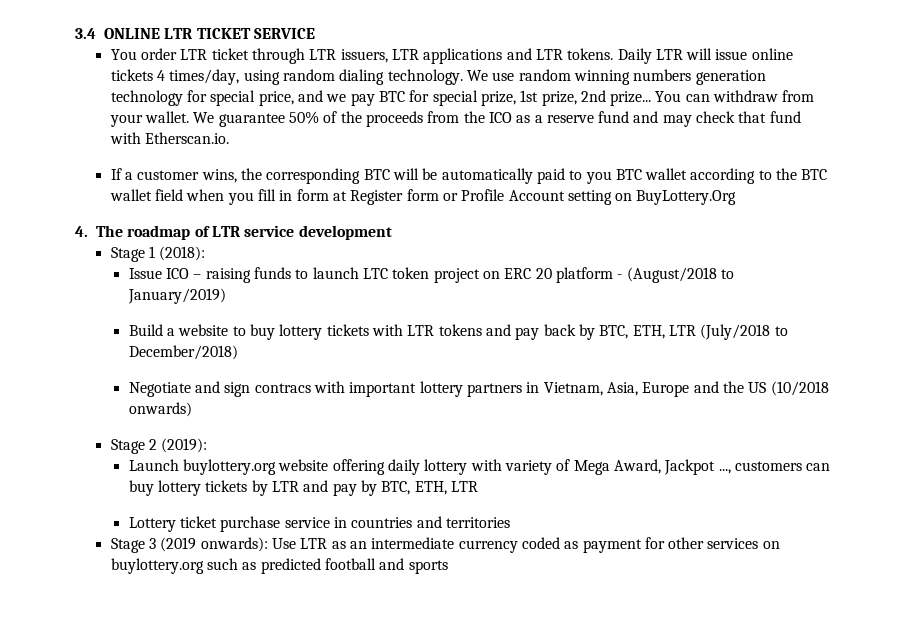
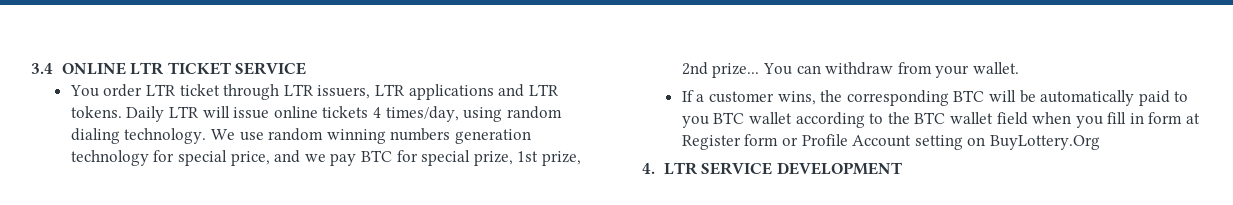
- We guarantee 50% of the proceeds from the ICO as a reserve fund and may check that fund with Etherscan.io.
- 4. The roadmap of LTR service development
- Stage 1 (2018):
- Issue ICO – raising funds to launch LTC token project on ERC 20 platform - (August/2018 to January/2019)
- Build a website to buy lottery tickets with LTR tokens and pay back by BTC, ETH, LTR (July/2018 to December/2018)
- Negotiate and sign contracs with important lottery partners in Vietnam, Asia, Europe and the US (10/2018 onwards)
- Stage 2 (2019):
- Launch buylottery.org website offering daily lottery with variety of Mega Award, Jackpot ..., customers can buy lottery tickets by LTR and pay by BTC, ETH, LTR
- Lottery ticket purchase service in countries and territories
- Stage 3 (2019 onwards): Use LTR as an intermediate currency coded as payment for other services on buylottery.org such as predicted football and sports
+ 4. LTR SERVICE DEVELOPMENT

